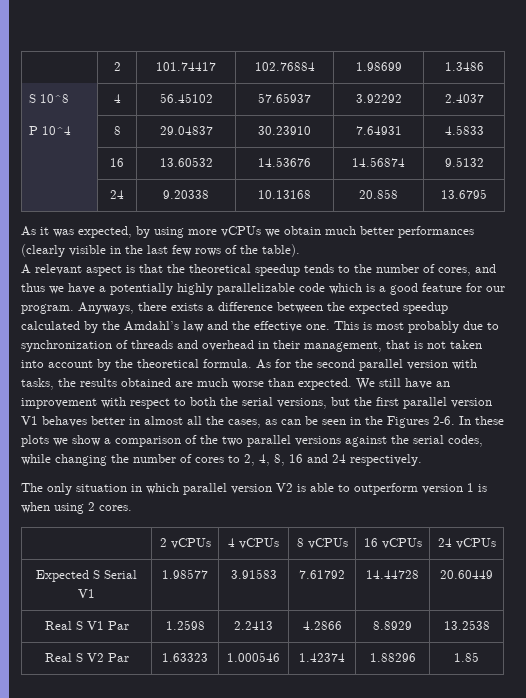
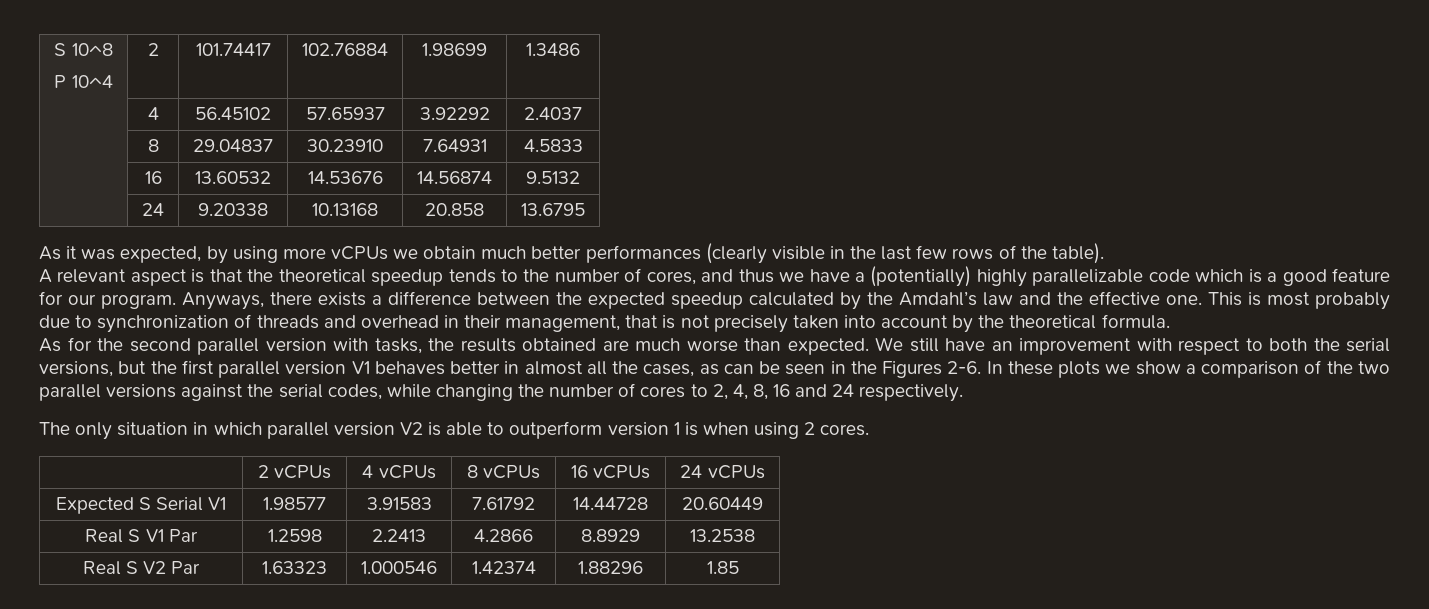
- | 2 | 101.74417 | 102.76884 | 1.98699 | 1.3486
+ S 10^8
+ P 10^4 | 2 | 101.74417 | 102.76884 | 1.98699 | 1.3486
- S 10^8 | 4 | 56.45102 | 57.65937 | 3.92292 | 2.4037
+ | 4 | 56.45102 | 57.65937 | 3.92292 | 2.4037
- P 10^4 | 8 | 29.04837 | 30.23910 | 7.64931 | 4.5833
+ | 8 | 29.04837 | 30.23910 | 7.64931 | 4.5833
- A relevant aspect is that the theoretical speedup tends to the number of cores, and thus we have a potentially highly parallelizable code which is a good feature for our program.
+ A relevant aspect is that the theoretical speedup tends to the number of cores, and thus we have a (potentially) highly parallelizable code which is a good feature for our program.
- This is most probably due to synchronization of threads and overhead in their management, that is not taken into account by the theoretical formula. As for the second parallel version with tasks, the results obtained are much worse than expected.
+ This is most probably due to synchronization of threads and overhead in their management, that is not precisely taken into account by the theoretical formula.
+ As for the second parallel version with tasks, the results obtained are much worse than expected.

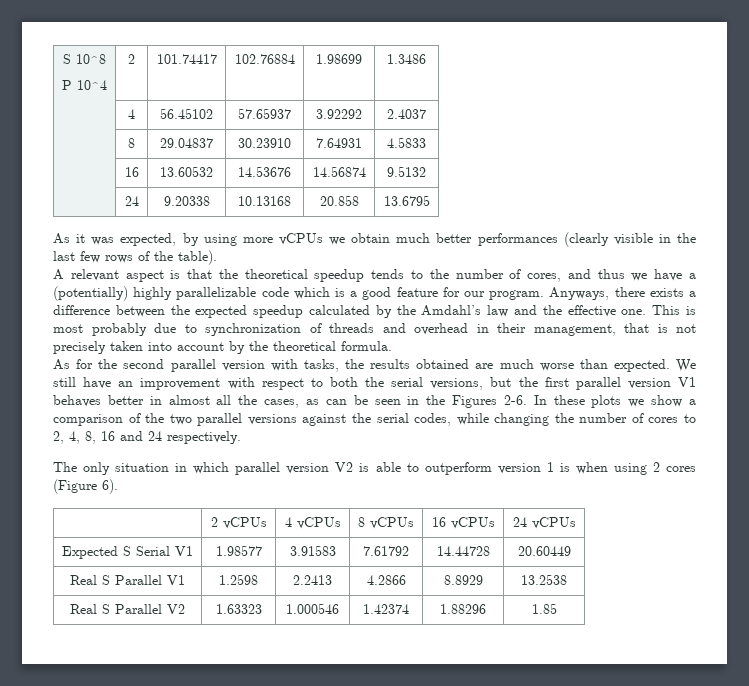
- The only situation in which parallel version V2 is able to outperform version 1 is when using 2 cores.
+ The only situation in which parallel version V2 is able to outperform version 1 is when using 2 cores (Figure 6).
- Real S V1 Par | 1.2598 | 2.2413 | 4.2866 | 8.8929 | 13.2538
+ Real S Parallel V1 | 1.2598 | 2.2413 | 4.2866 | 8.8929 | 13.2538
- Real S V2 Par | 1.63323 | 1.000546 | 1.42374 | 1.88296 | 1.85
+ Real S Parallel V2 | 1.63323 | 1.000546 | 1.42374 | 1.88296 | 1.85

